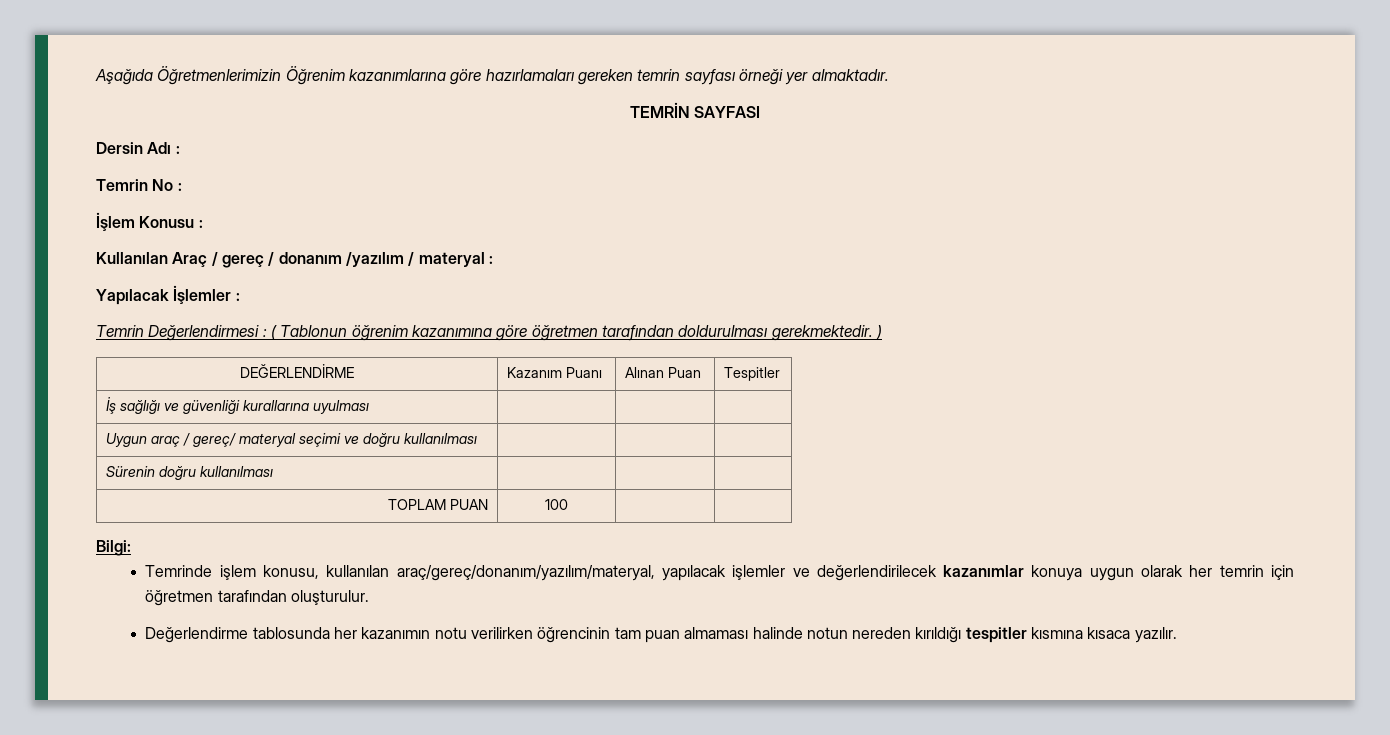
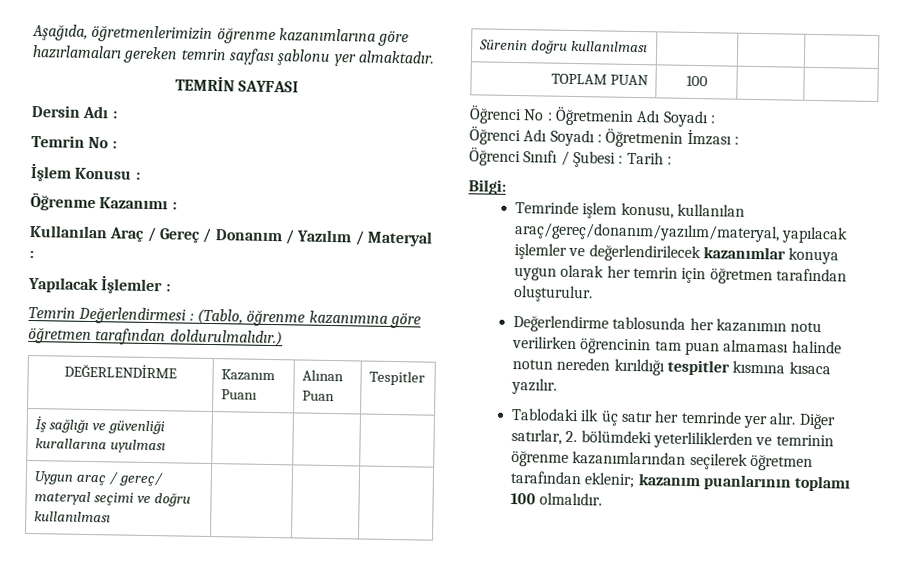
- Aşağıda Öğretmenlerimizin Öğrenim kazanımlarına göre hazırlamaları gereken temrin sayfası örneği yer almaktadır.
+ Aşağıda, öğretmenlerimizin öğrenme kazanımlarına göre hazırlamaları gereken temrin sayfası şablonu yer almaktadır.
+ Öğrenme Kazanımı :
- Kullanılan Araç / gereç / donanım /yazılım / materyal :
+ Kullanılan Araç / Gereç / Donanım / Yazılım / Materyal :
- Temrin Değerlendirmesi : ( Tablonun öğrenim kazanımına göre öğretmen tarafından doldurulması gerekmektedir. )
+ Temrin Değerlendirmesi : (Tablo, öğrenme kazanımına göre öğretmen tarafından doldurulmalıdır.)
+ Öğrenci No : Öğretmenin Adı Soyadı :
+ Öğrenci Adı Soyadı : Öğretmenin İmzası :
+ Öğrenci Sınıfı / Şubesi : Tarih :
+ Tablodaki ilk üç satır her temrinde yer alır. Diğer satırlar, 2. bölümdeki yeterliliklerden ve temrinin öğrenme kazanımlarından seçilerek öğretmen tarafından eklenir; kazanım puanlarının toplamı 100 olmalıdır.

